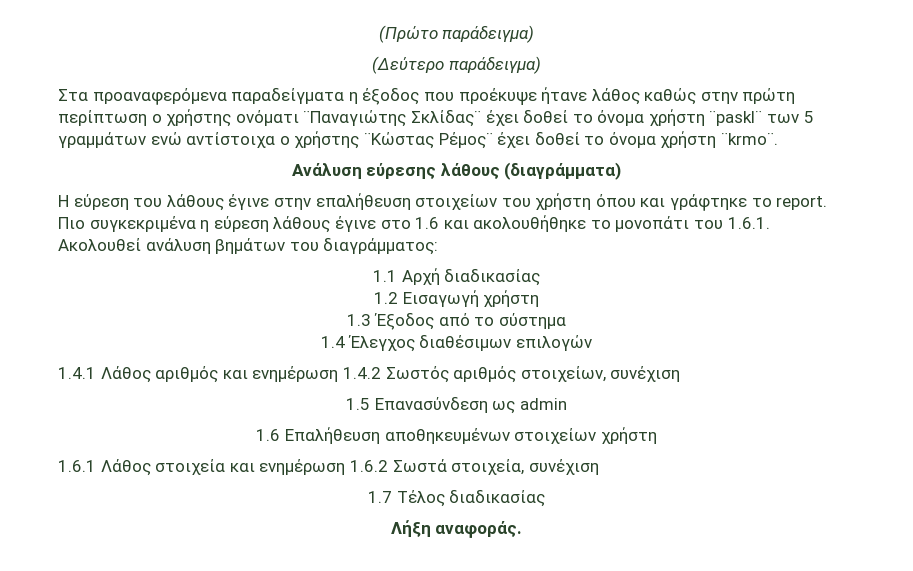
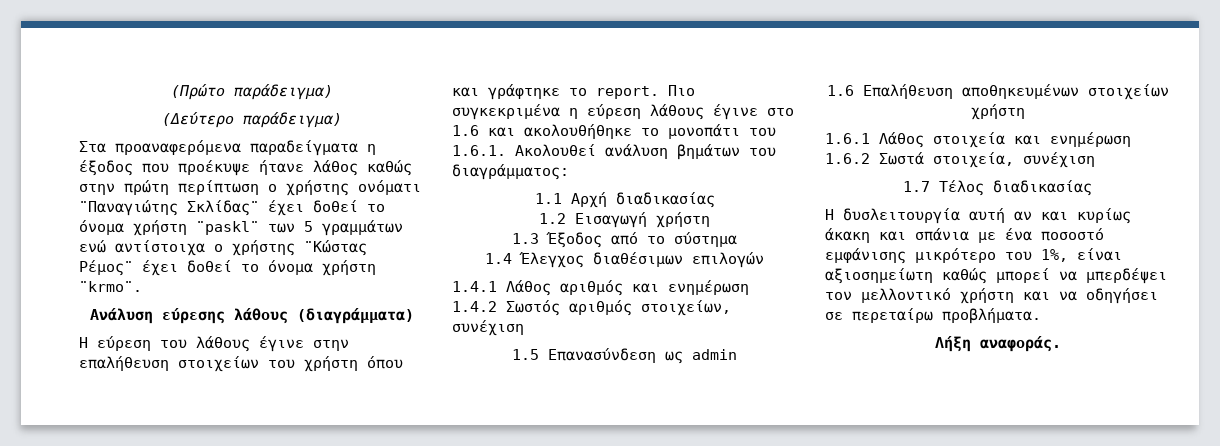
+ Η δυσλειτουργία αυτή αν και κυρίως άκακη και σπάνια με ένα ποσοστό εμφάνισης μικρότερο του 1%, είναι αξιοσημείωτη καθώς μπορεί να μπερδέψει τον μελλοντικό χρήστη και να οδηγήσει σε περεταίρω προβλήματα.

